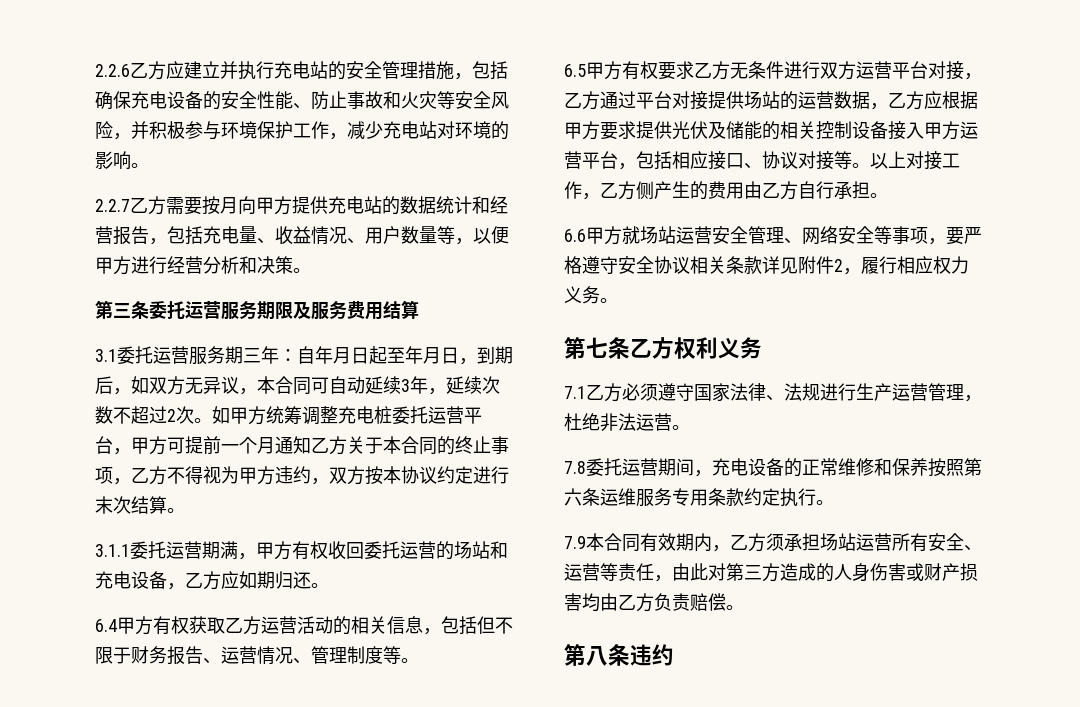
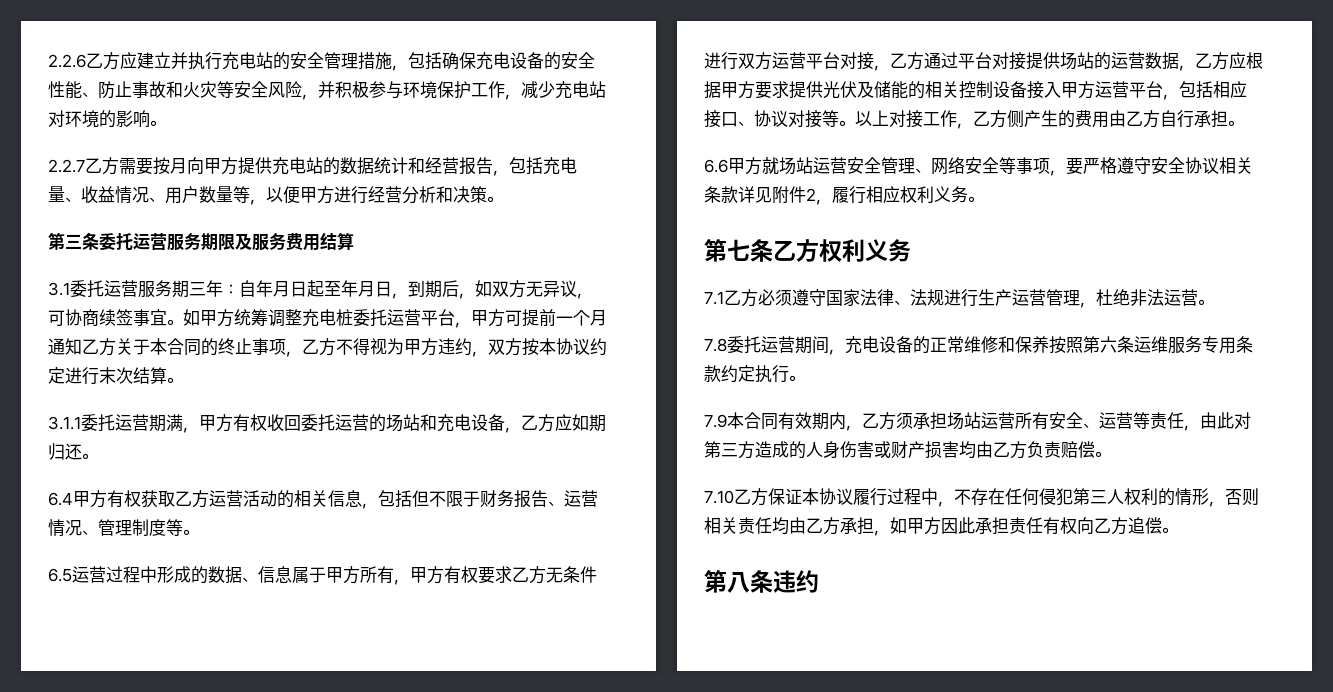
- 3.1委托运营服务期三年：自年月日起至年月日，到期后，如双方无异议，本合同可自动延续3年，延续次数不超过2次。
+ 3.1委托运营服务期三年：自年月日起至年月日，到期后，如双方无异议，可协商续签事宜。
- 6.5甲方有权要求乙方无条件进行双方运营平台对接，乙方通过平台对接提供场站的运营数据，乙方应根据甲方要求提供光伏及储能的相关控制设备接入甲方运营平台，包括相应接口、协议对接等。
+ 6.5运营过程中形成的数据、信息属于甲方所有，甲方有权要求乙方无条件进行双方运营平台对接，乙方通过平台对接提供场站的运营数据，乙方应根据甲方要求提供光伏及储能的相关控制设备接入甲方运营平台，包括相应接口、协议对接等。
- 6.6甲方就场站运营安全管理、网络安全等事项，要严格遵守安全协议相关条款详见附件2，履行相应权力义务。
+ 6.6甲方就场站运营安全管理、网络安全等事项，要严格遵守安全协议相关条款详见附件2，履行相应权利义务。
+ 7.10乙方保证本协议履行过程中，不存在任何侵犯第三人权利的情形，否则相关责任均由乙方承担，如甲方因此承担责任有权向乙方追偿。

